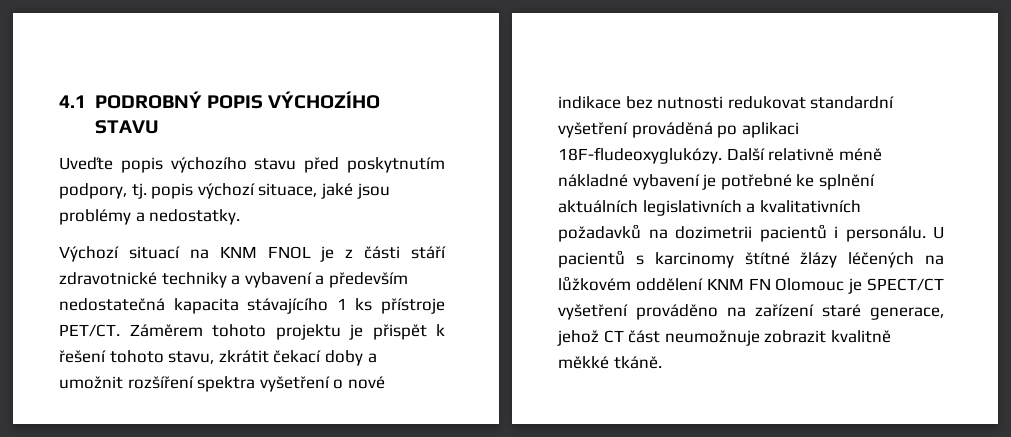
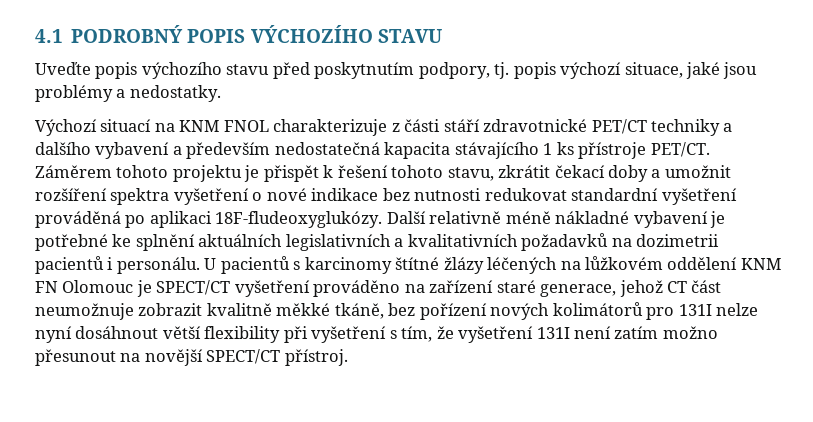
- Výchozí situací na KNM FNOL je z části stáří zdravotnické techniky a vybavení a především nedostatečná kapacita stávajícího 1 ks přístroje PET/CT.
+ Výchozí situací na KNM FNOL charakterizuje z části stáří zdravotnické PET/CT techniky a dalšího vybavení a především nedostatečná kapacita stávajícího 1 ks přístroje PET/CT.
- U pacientů s karcinomy štítné žlázy léčených na lůžkovém oddělení KNM FN Olomouc je SPECT/CT vyšetření prováděno na zařízení staré generace, jehož CT část neumožnuje zobrazit kvalitně měkké tkáně.
+ U pacientů s karcinomy štítné žlázy léčených na lůžkovém oddělení KNM FN Olomouc je SPECT/CT vyšetření prováděno na zařízení staré generace, jehož CT část neumožnuje zobrazit kvalitně měkké tkáně, bez pořízení nových kolimátorů pro 131I nelze nyní dosáhnout větší flexibility při vyšetření s tím, že vyšetření 131I není zatím možno přesunout na novější SPECT/CT přístroj.

